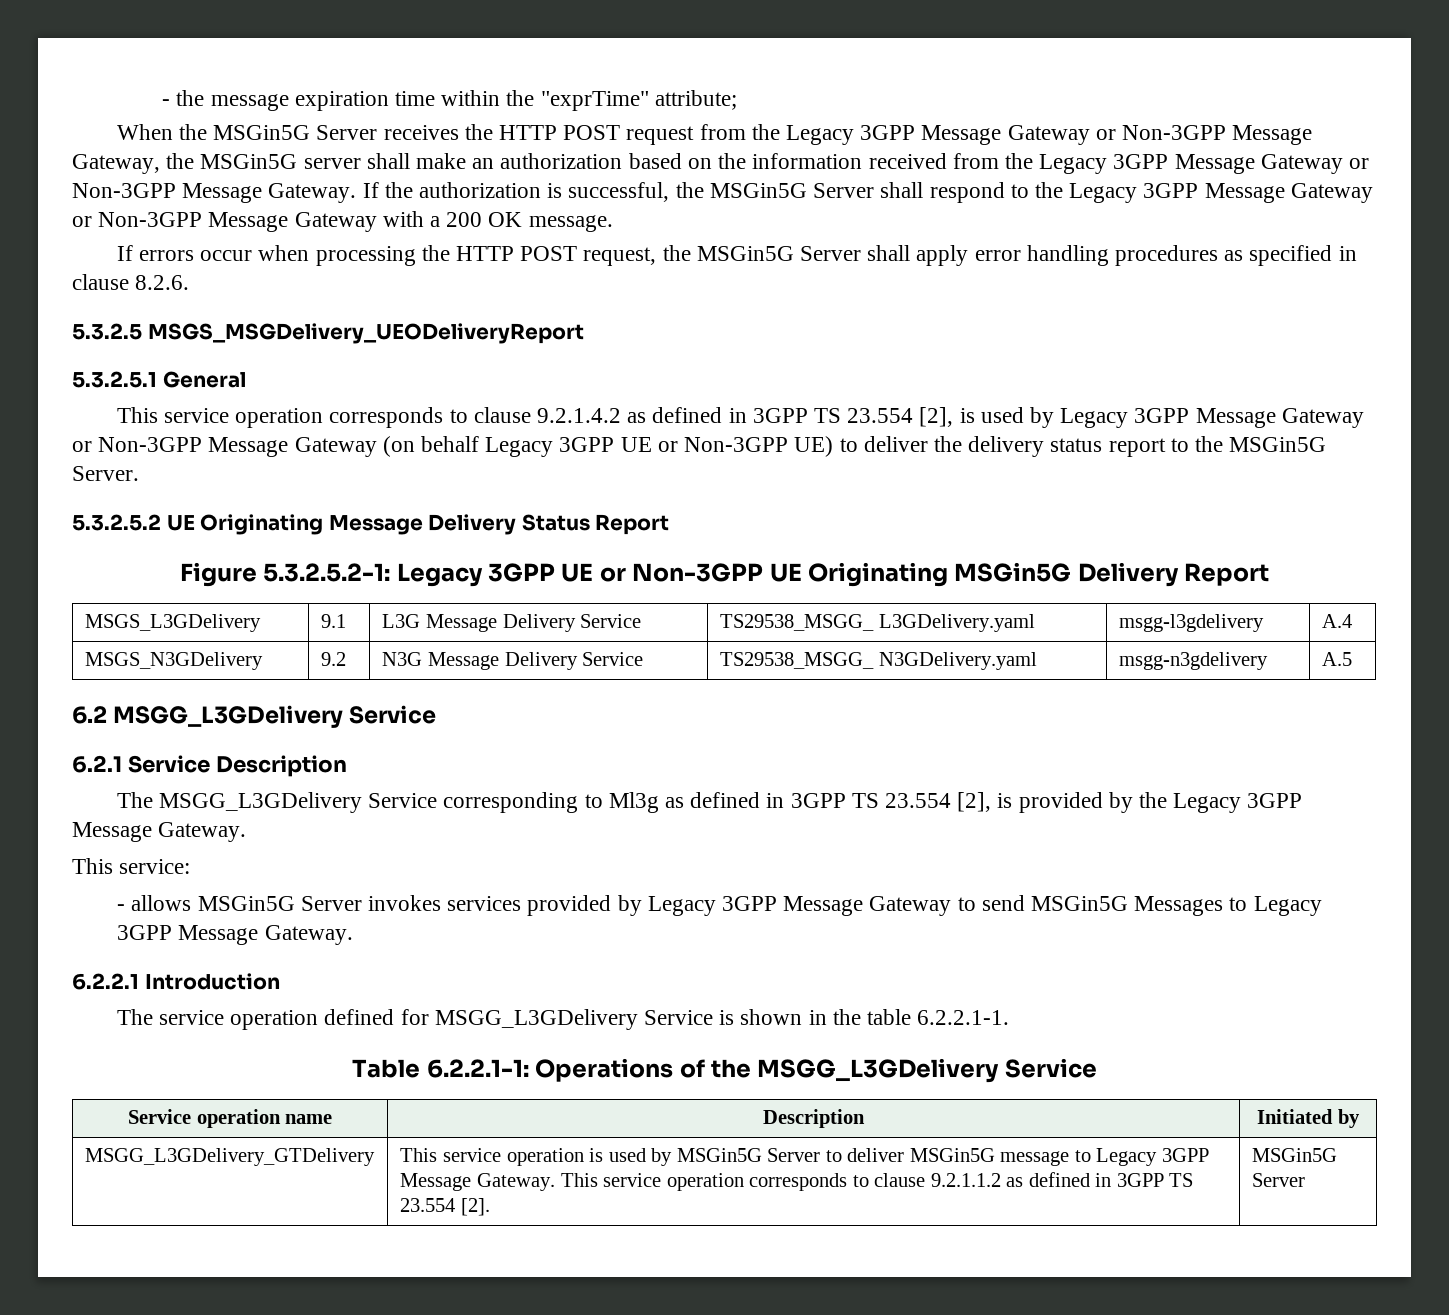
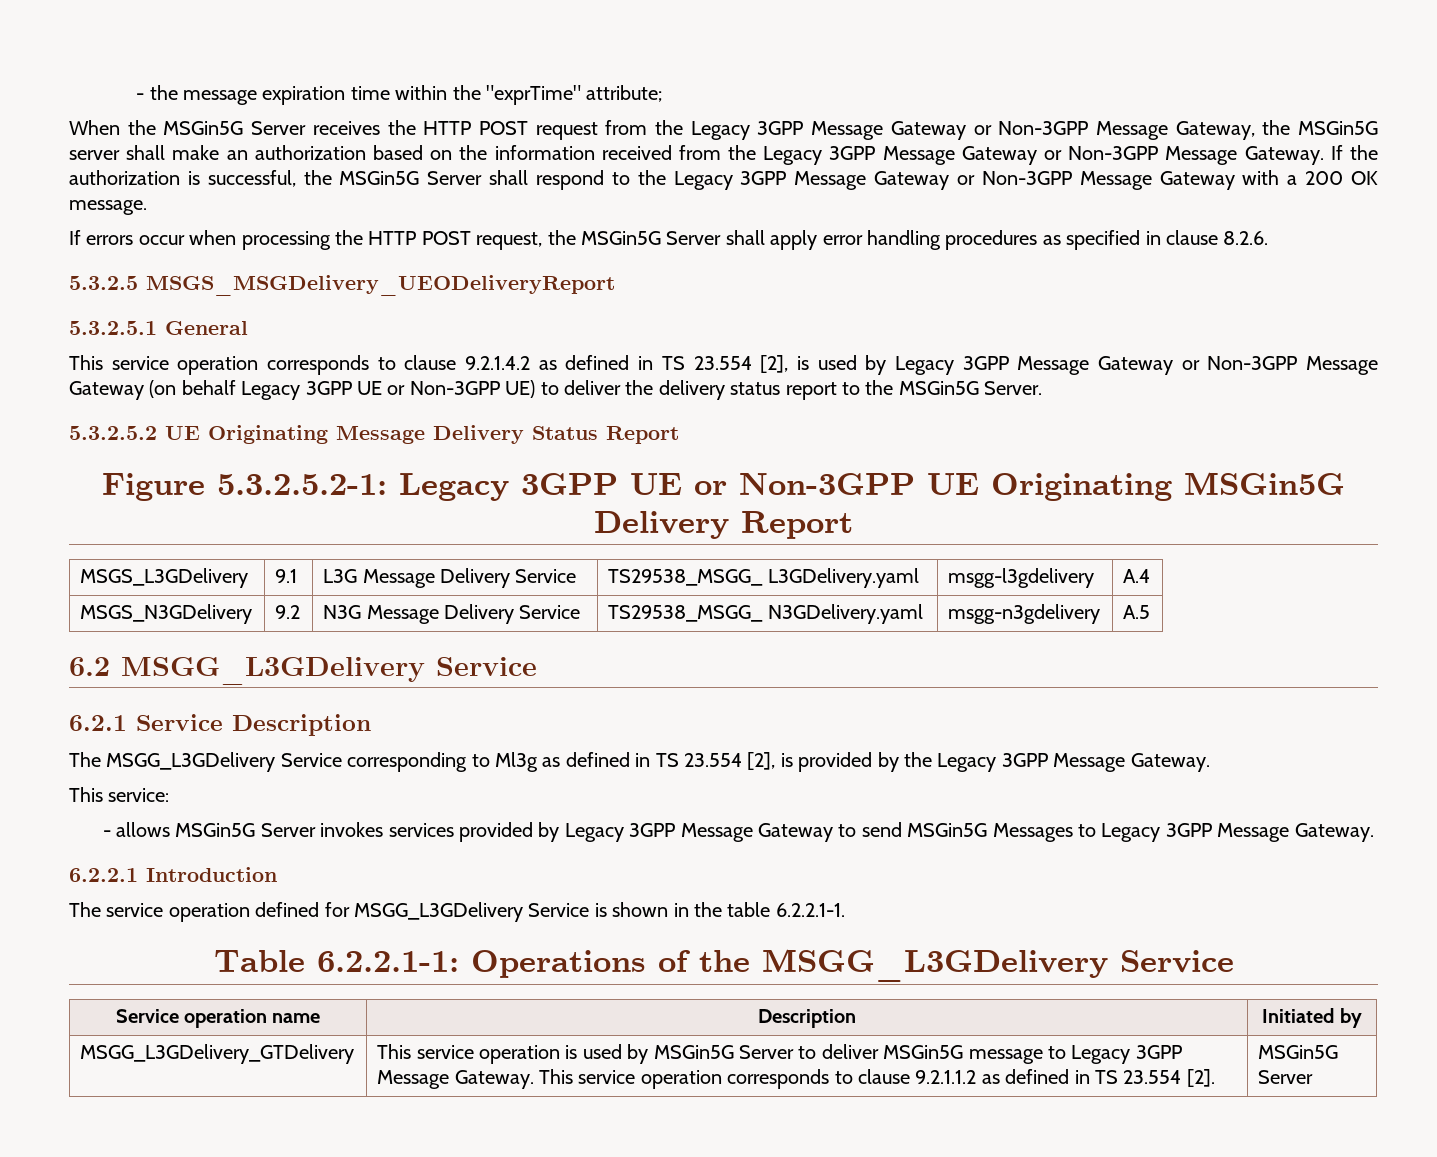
- This service operation corresponds to clause 9.2.1.4.2 as defined in 3GPP TS 23.554 [2], is used by Legacy 3GPP Message Gateway or Non-3GPP Message Gateway (on behalf Legacy 3GPP UE or Non-3GPP UE) to deliver the delivery status report to the MSGin5G Server.
+ This service operation corresponds to clause 9.2.1.4.2 as defined in TS 23.554 [2], is used by Legacy 3GPP Message Gateway or Non-3GPP Message Gateway (on behalf Legacy 3GPP UE or Non-3GPP UE) to deliver the delivery status report to the MSGin5G Server.
- The MSGG_L3GDelivery Service corresponding to Ml3g as defined in 3GPP TS 23.554 [2], is provided by the Legacy 3GPP Message Gateway.
+ The MSGG_L3GDelivery Service corresponding to Ml3g as defined in TS 23.554 [2], is provided by the Legacy 3GPP Message Gateway.
- MSGG_L3GDelivery_GTDelivery | This service operation is used by MSGin5G Server to deliver MSGin5G message to Legacy 3GPP Message Gateway. This service operation corresponds to clause 9.2.1.1.2 as defined in 3GPP TS 23.554 [2]. | MSGin5G Server
+ MSGG_L3GDelivery_GTDelivery | This service operation is used by MSGin5G Server to deliver MSGin5G message to Legacy 3GPP Message Gateway. This service operation corresponds to clause 9.2.1.1.2 as defined in TS 23.554 [2]. | MSGin5G Server

